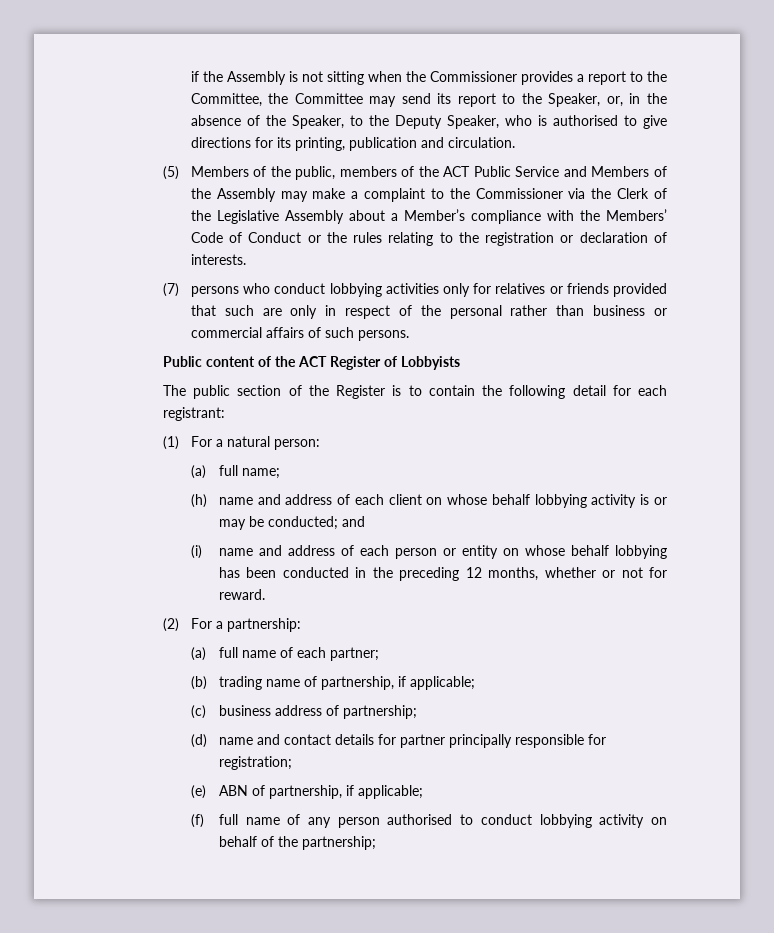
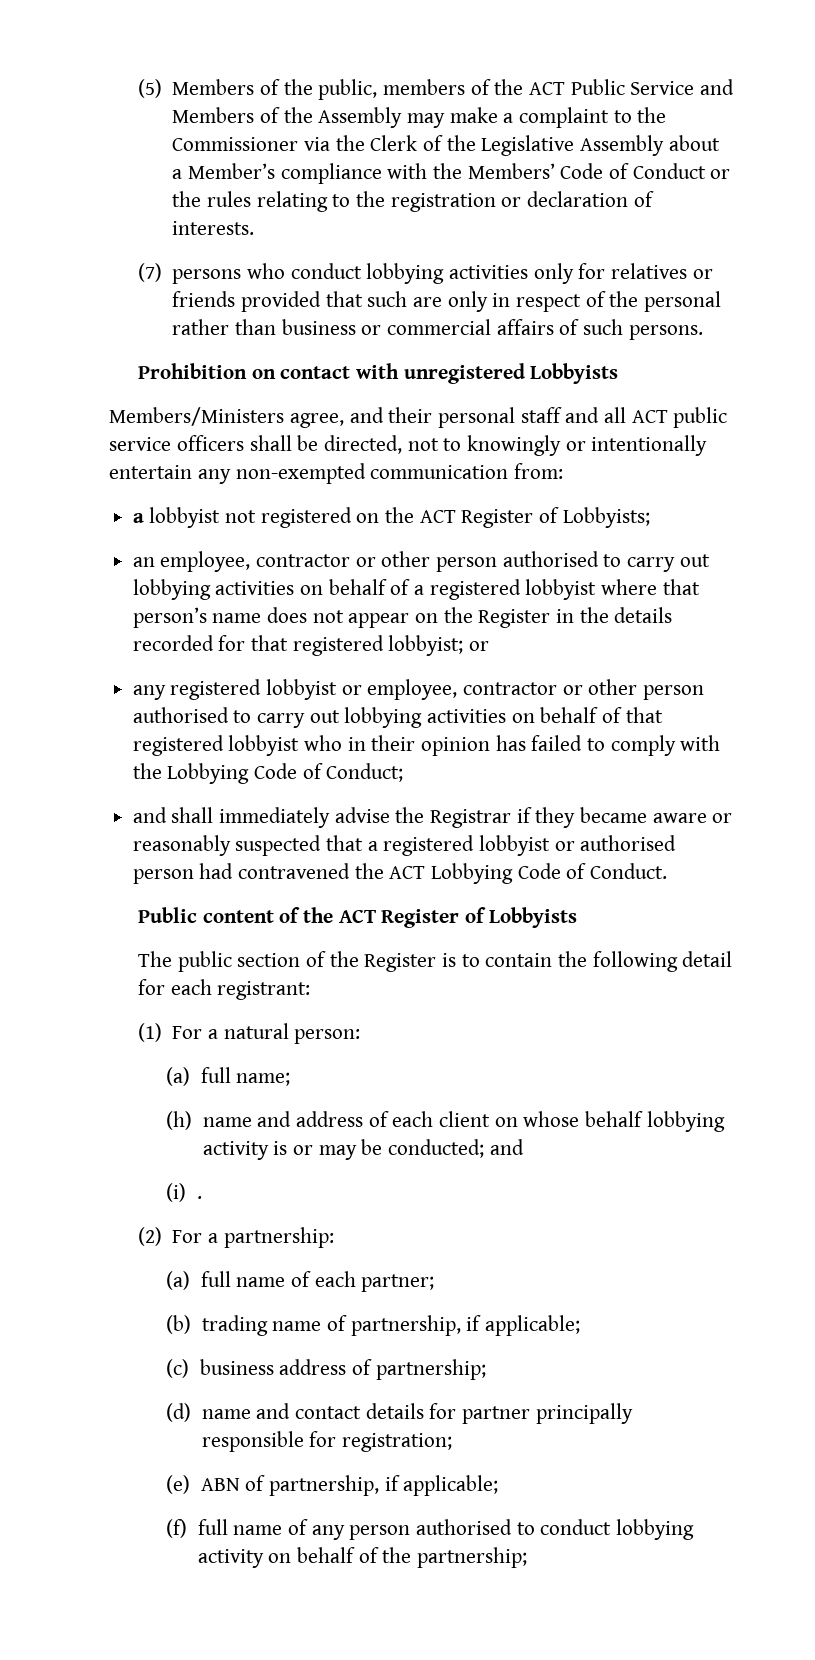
- if the Assembly is not sitting when the Commissioner provides a report to the Committee, the Committee may send its report to the Speaker, or, in the absence of the Speaker, to the Deputy Speaker, who is authorised to give directions for its printing, publication and circulation.
+ Prohibition on contact with unregistered Lobbyists
+ Members/Ministers agree, and their personal staff and all ACT public service officers shall be directed, not to knowingly or intentionally entertain any non-exempted communication from:
+ a lobbyist not registered on the ACT Register of Lobbyists;
+ an employee, contractor or other person authorised to carry out lobbying activities on behalf of a registered lobbyist where that person’s name does not appear on the Register in the details recorded for that registered lobbyist; or
+ any registered lobbyist or employee, contractor or other person authorised to carry out lobbying activities on behalf of that registered lobbyist who in their opinion has failed to comply with the Lobbying Code of Conduct;
+ and shall immediately advise the Registrar if they became aware or reasonably suspected that a registered lobbyist or authorised person had contravened the ACT Lobbying Code of Conduct.
- (i) name and address of each person or entity on whose behalf lobbying has been conducted in the preceding 12 months, whether or not for reward.
+ (i) .

